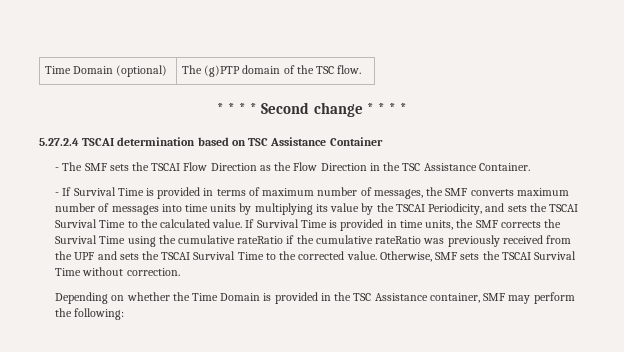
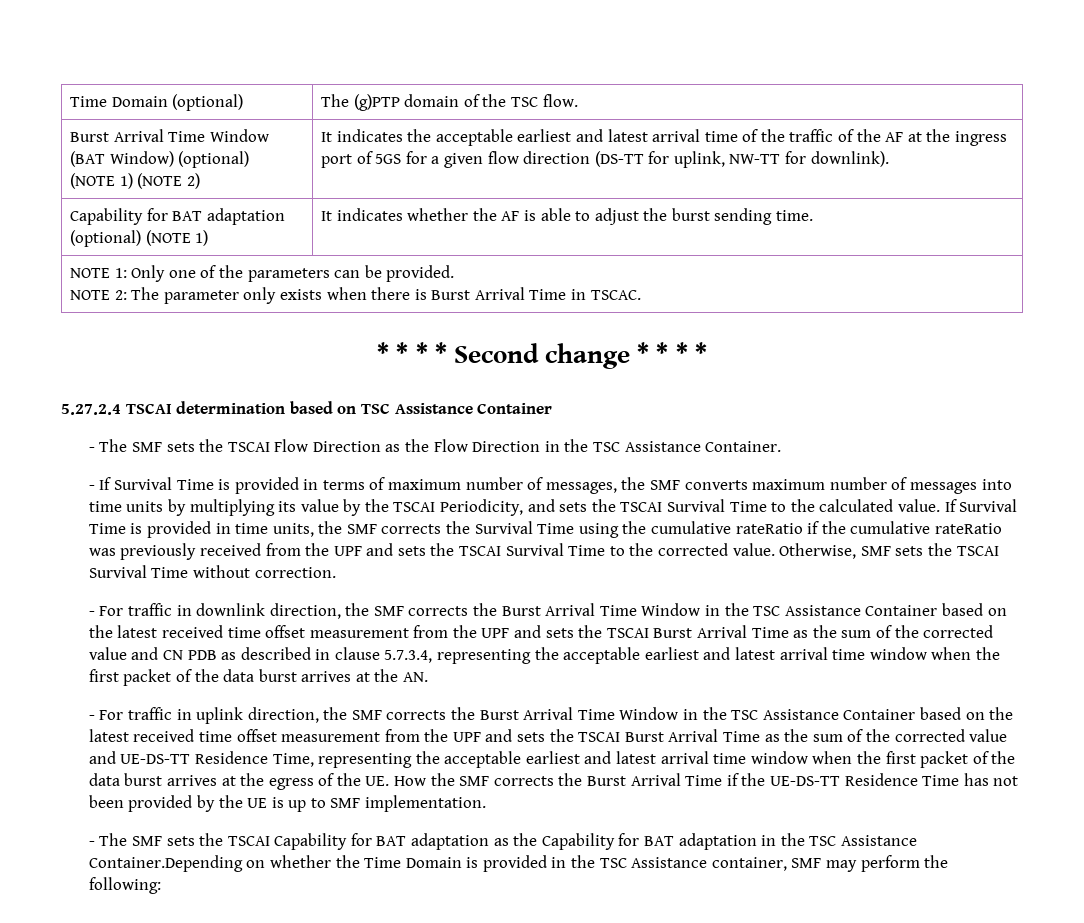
+ Burst Arrival Time Window (BAT Window) (optional)
+ (NOTE 1) (NOTE 2) | It indicates the acceptable earliest and latest arrival time of the traffic of the AF at the ingress port of 5GS for a given flow direction (DS-TT for uplink, NW-TT for downlink).
+ Capability for BAT adaptation (optional) (NOTE 1) | It indicates whether the AF is able to adjust the burst sending time.
+ NOTE 1: Only one of the parameters can be provided.
+ NOTE 2: The parameter only exists when there is Burst Arrival Time in TSCAC.
- Depending on whether the Time Domain is provided in the TSC Assistance container, SMF may perform the following:
+ - For traffic in downlink direction, the SMF corrects the Burst Arrival Time Window in the TSC Assistance Container based on the latest received time offset measurement from the UPF and sets the TSCAI Burst Arrival Time as the sum of the corrected value and CN PDB as described in clause 5.7.3.4, representing the acceptable earliest and latest arrival time window when the first packet of the data burst arrives at the AN.
+ - For traffic in uplink direction, the SMF corrects the Burst Arrival Time Window in the TSC Assistance Container based on the latest received time offset measurement from the UPF and sets the TSCAI Burst Arrival Time as the sum of the corrected value and UE-DS-TT Residence Time, representing the acceptable earliest and latest arrival time window when the first packet of the data burst arrives at the egress of the UE. How the SMF corrects the Burst Arrival Time if the UE-DS-TT Residence Time has not been provided by the UE is up to SMF implementation.
+ - The SMF sets the TSCAI Capability for BAT adaptation as the Capability for BAT adaptation in the TSC Assistance Container.Depending on whether the Time Domain is provided in the TSC Assistance container, SMF may perform the following:

